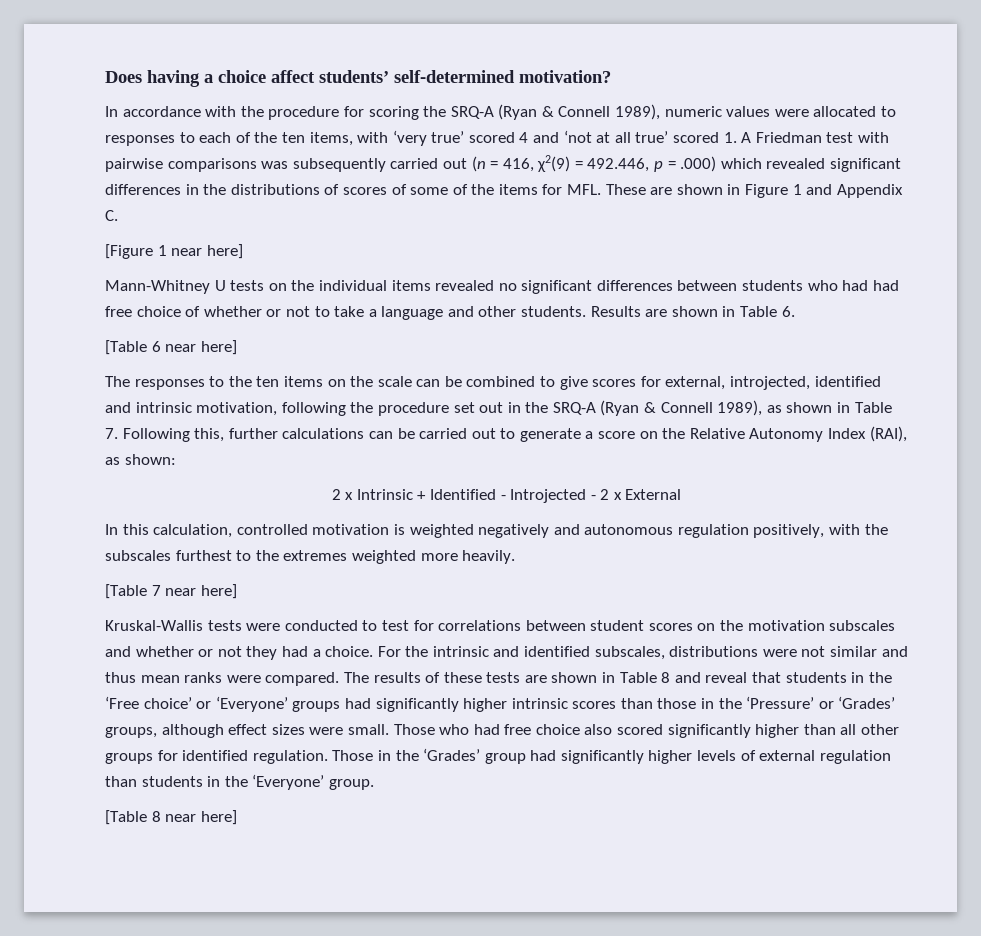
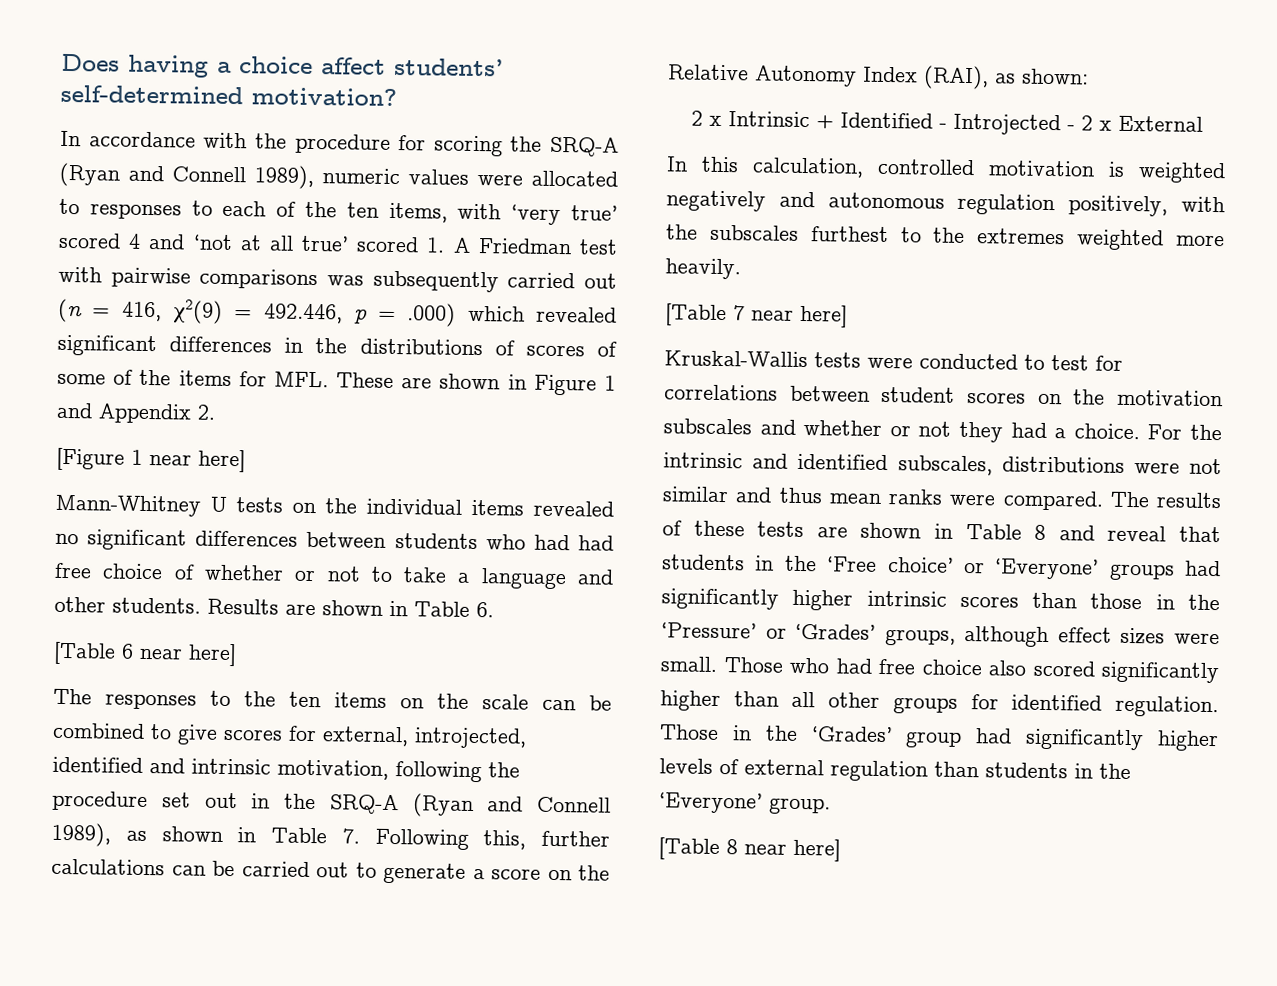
- In accordance with the procedure for scoring the SRQ-A (Ryan & Connell 1989), numeric values were allocated to responses to each of the ten items, with ‘very true’ scored 4 and ‘not at all true’ scored 1. A Friedman test with pairwise comparisons was subsequently carried out (n = 416, χ2(9) = 492.446, p = .000) which revealed significant differences in the distributions of scores of some of the items for MFL. These are shown in Figure 1 and Appendix C.
+ In accordance with the procedure for scoring the SRQ-A (Ryan and Connell 1989), numeric values were allocated to responses to each of the ten items, with ‘very true’ scored 4 and ‘not at all true’ scored 1. A Friedman test with pairwise comparisons was subsequently carried out (n = 416, χ2(9) = 492.446, p = .000) which revealed significant differences in the distributions of scores of some of the items for MFL. These are shown in Figure 1 and Appendix 2.
- The responses to the ten items on the scale can be combined to give scores for external, introjected, identified and intrinsic motivation, following the procedure set out in the SRQ-A (Ryan & Connell 1989), as shown in Table 7. Following this, further calculations can be carried out to generate a score on the Relative Autonomy Index (RAI), as shown:
+ The responses to the ten items on the scale can be combined to give scores for external, introjected, identified and intrinsic motivation, following the procedure set out in the SRQ-A (Ryan and Connell 1989), as shown in Table 7. Following this, further calculations can be carried out to generate a score on the Relative Autonomy Index (RAI), as shown:

